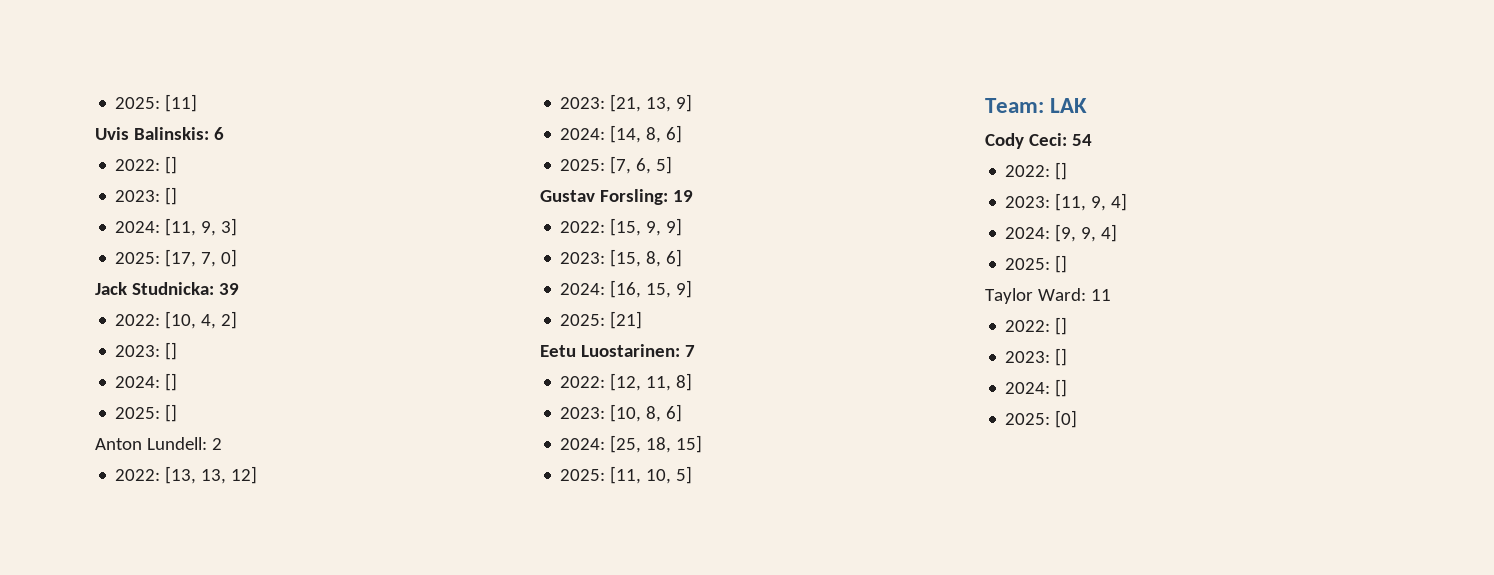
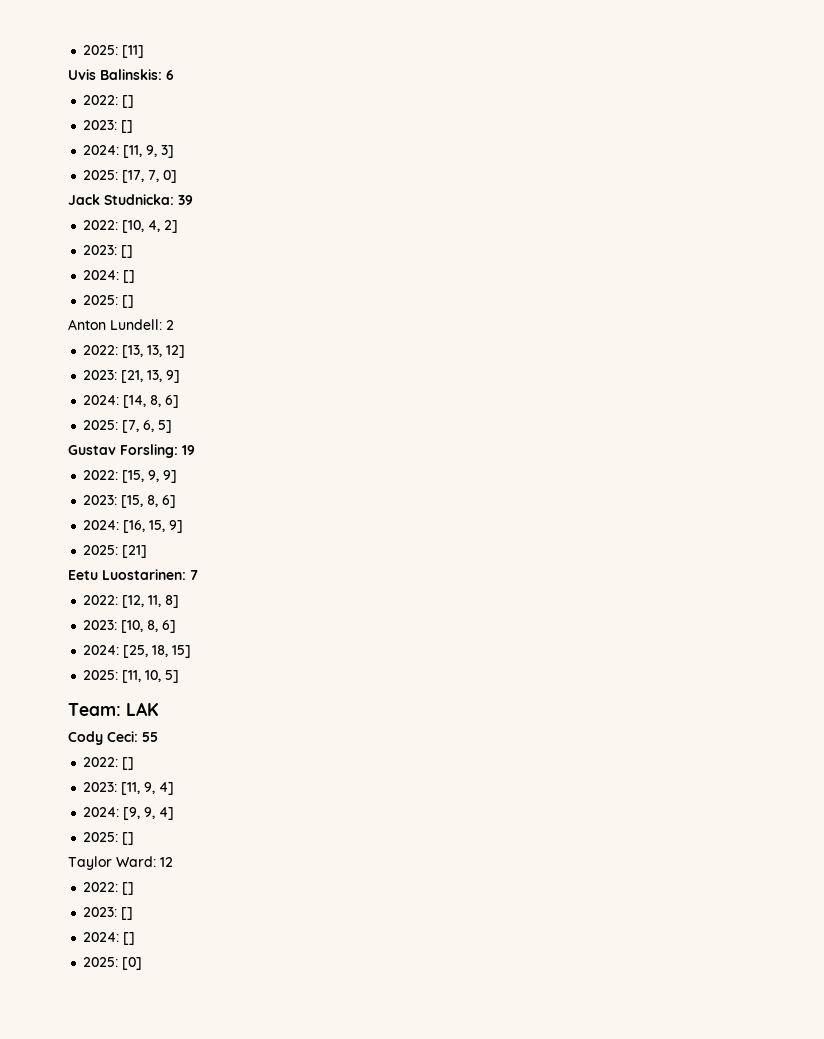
- Cody Ceci: 54
+ Cody Ceci: 55
- Taylor Ward: 11
+ Taylor Ward: 12

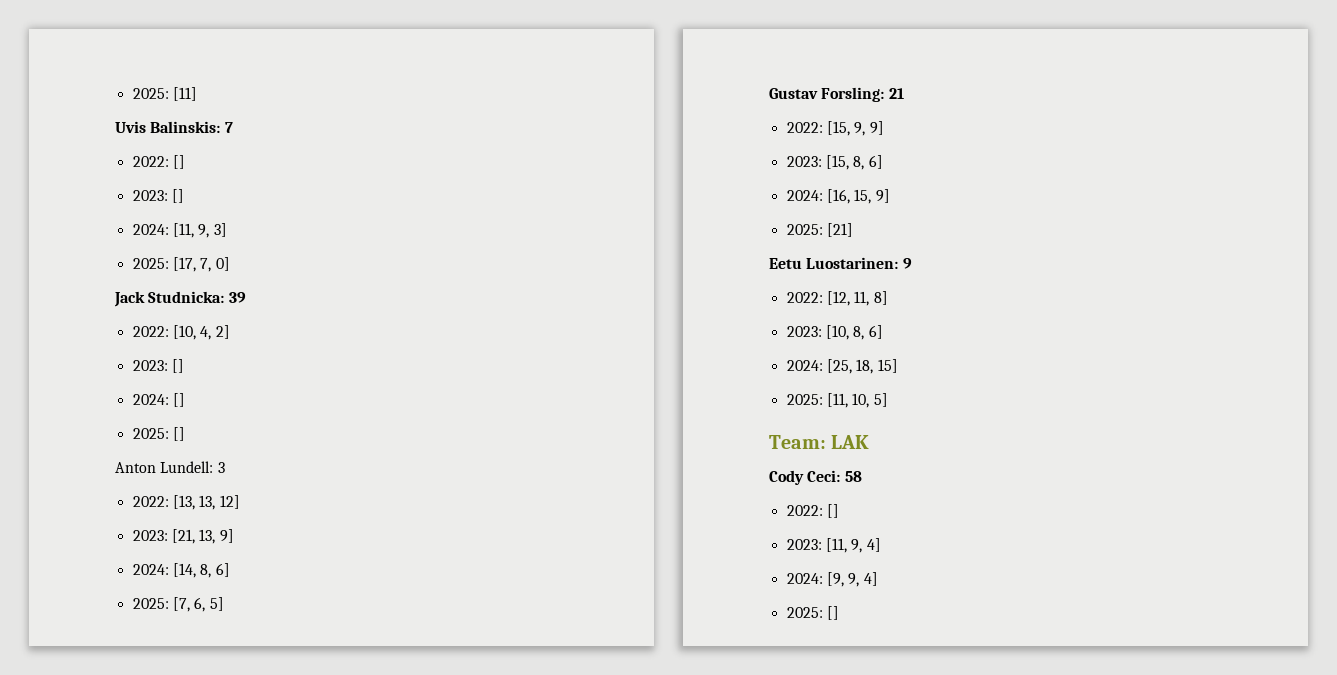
- Uvis Balinskis: 6
+ Uvis Balinskis: 7
- Anton Lundell: 2
+ Anton Lundell: 3
- Gustav Forsling: 19
+ Gustav Forsling: 21
- Eetu Luostarinen: 7
+ Eetu Luostarinen: 9
- Cody Ceci: 55
+ Cody Ceci: 58
- Taylor Ward: 12
- 2022: []
- 2023: []
- 2024: []
- 2025: [0]

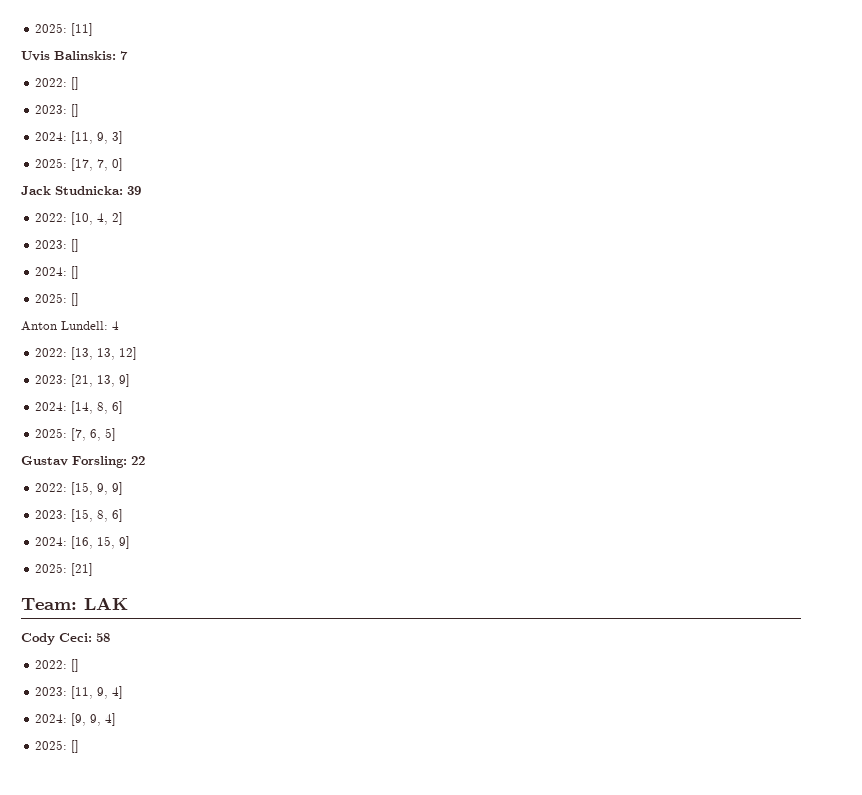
- Anton Lundell: 3
+ Anton Lundell: 4
- Gustav Forsling: 21
+ Gustav Forsling: 22
- Eetu Luostarinen: 9
- 2022: [12, 11, 8]
- 2023: [10, 8, 6]
- 2024: [25, 18, 15]
- 2025: [11, 10, 5]

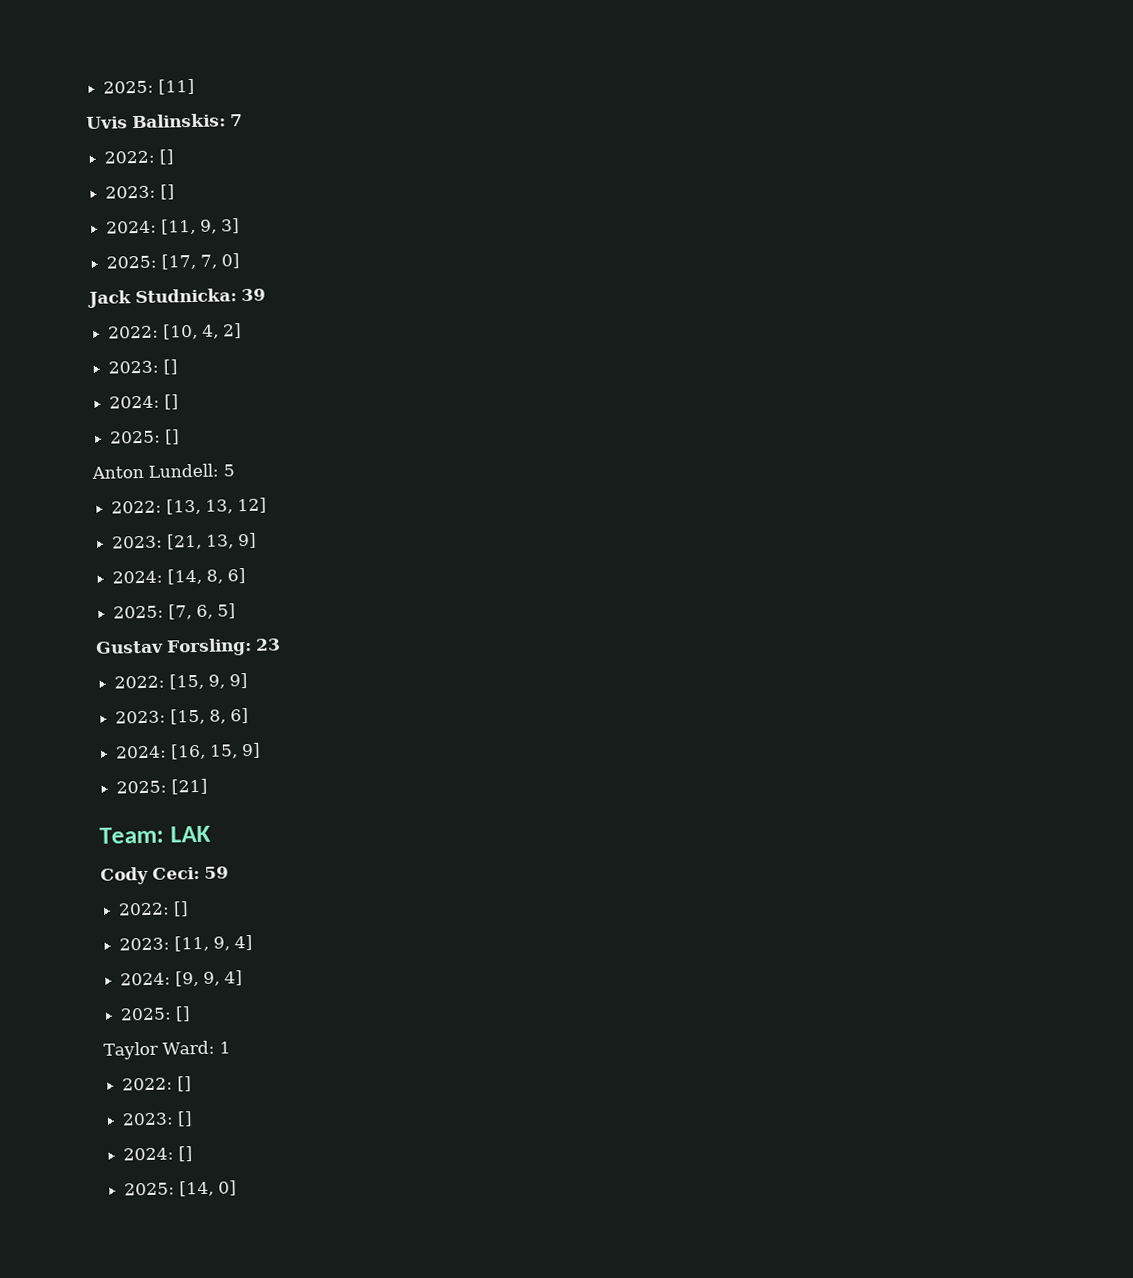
- Anton Lundell: 4
+ Anton Lundell: 5
- Gustav Forsling: 22
+ Gustav Forsling: 23
- Cody Ceci: 58
+ Cody Ceci: 59
+ Taylor Ward: 1
+ 2022: []
+ 2023: []
+ 2024: []
+ 2025: [14, 0]

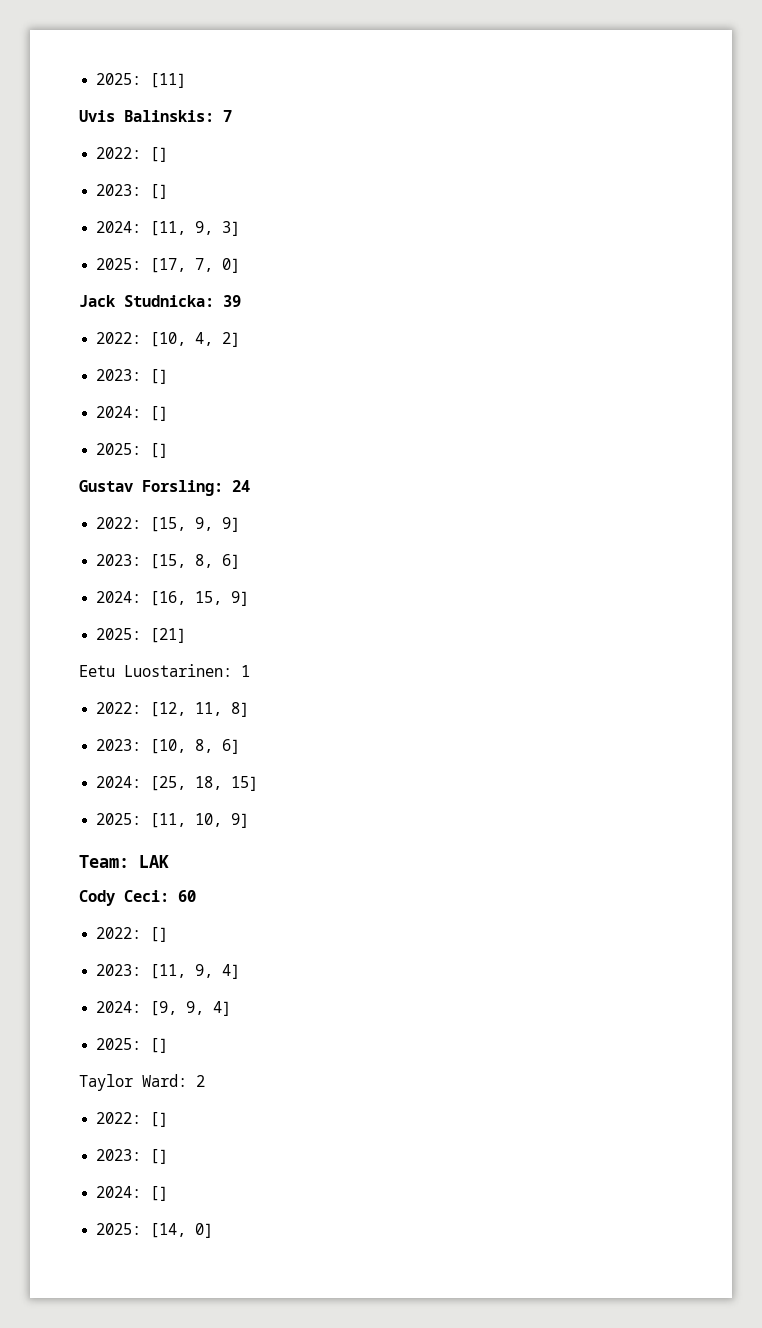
- Anton Lundell: 5
- 2022: [13, 13, 12]
- 2023: [21, 13, 9]
- 2024: [14, 8, 6]
- 2025: [7, 6, 5]
- Gustav Forsling: 23
+ Gustav Forsling: 24
+ Eetu Luostarinen: 1
+ 2022: [12, 11, 8]
+ 2023: [10, 8, 6]
+ 2024: [25, 18, 15]
+ 2025: [11, 10, 9]
- Cody Ceci: 59
+ Cody Ceci: 60
- Taylor Ward: 1
+ Taylor Ward: 2

